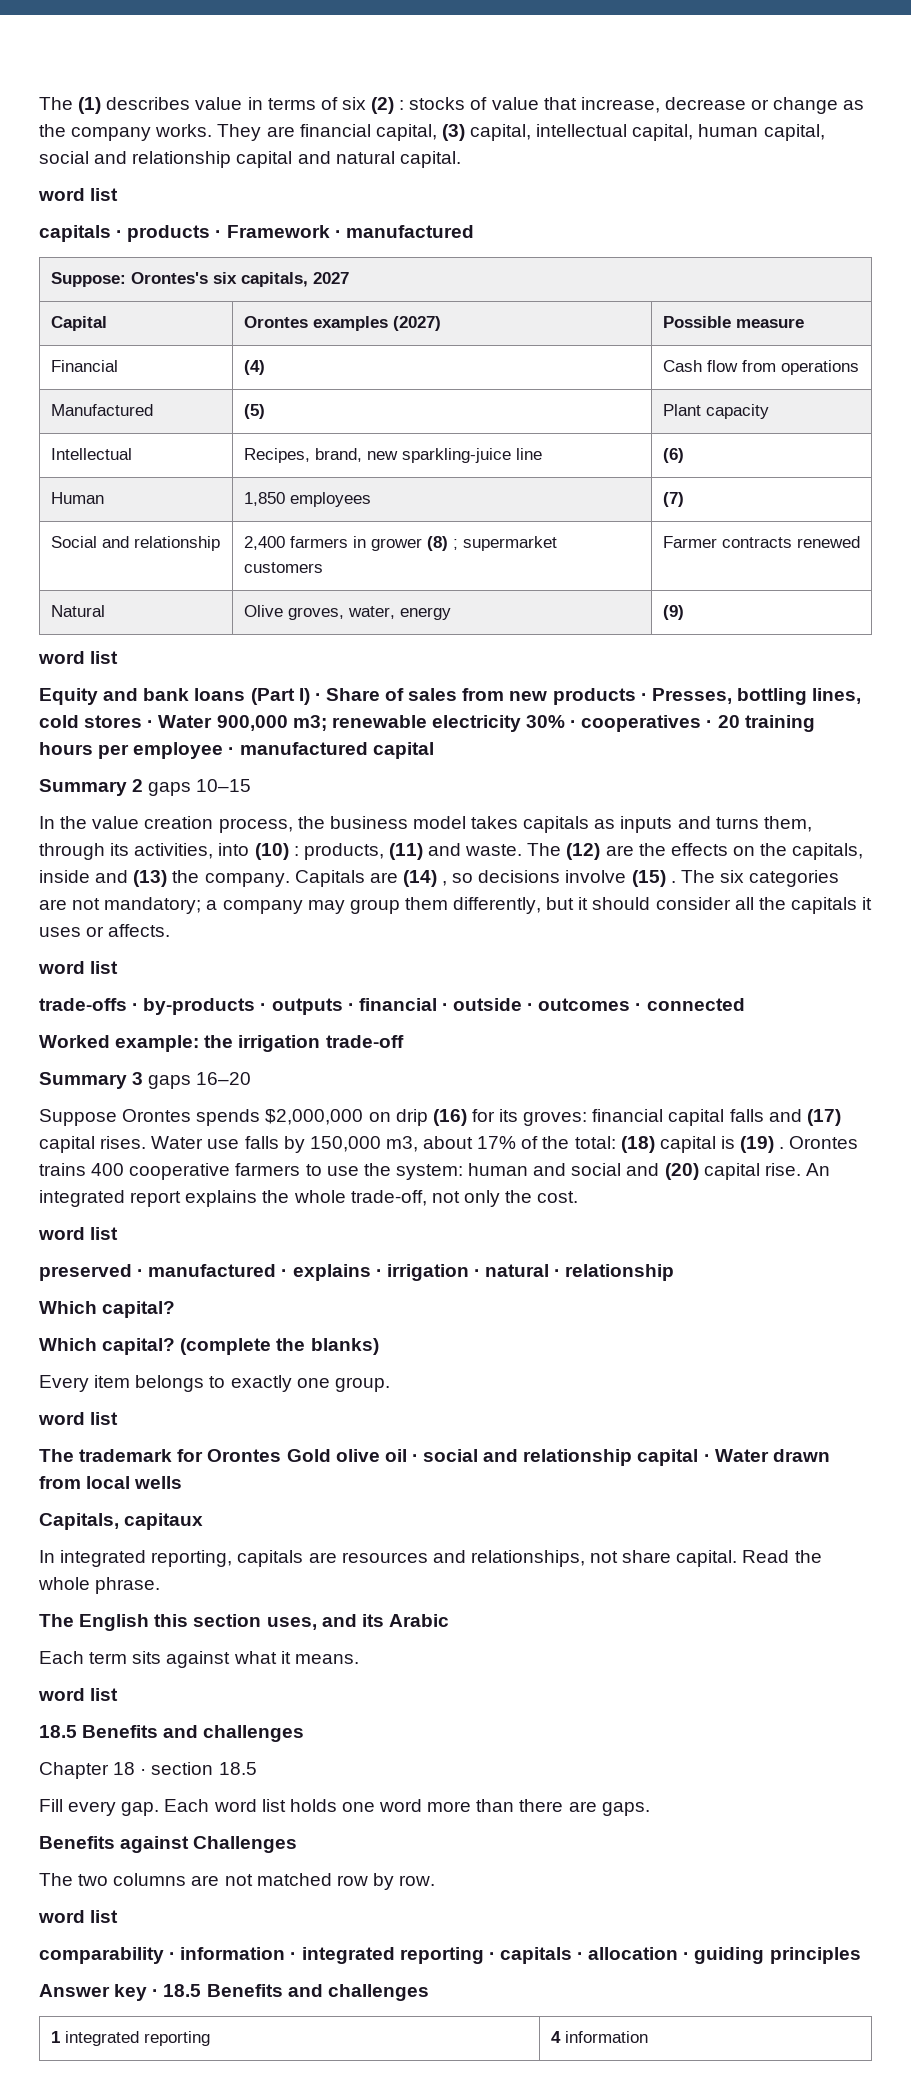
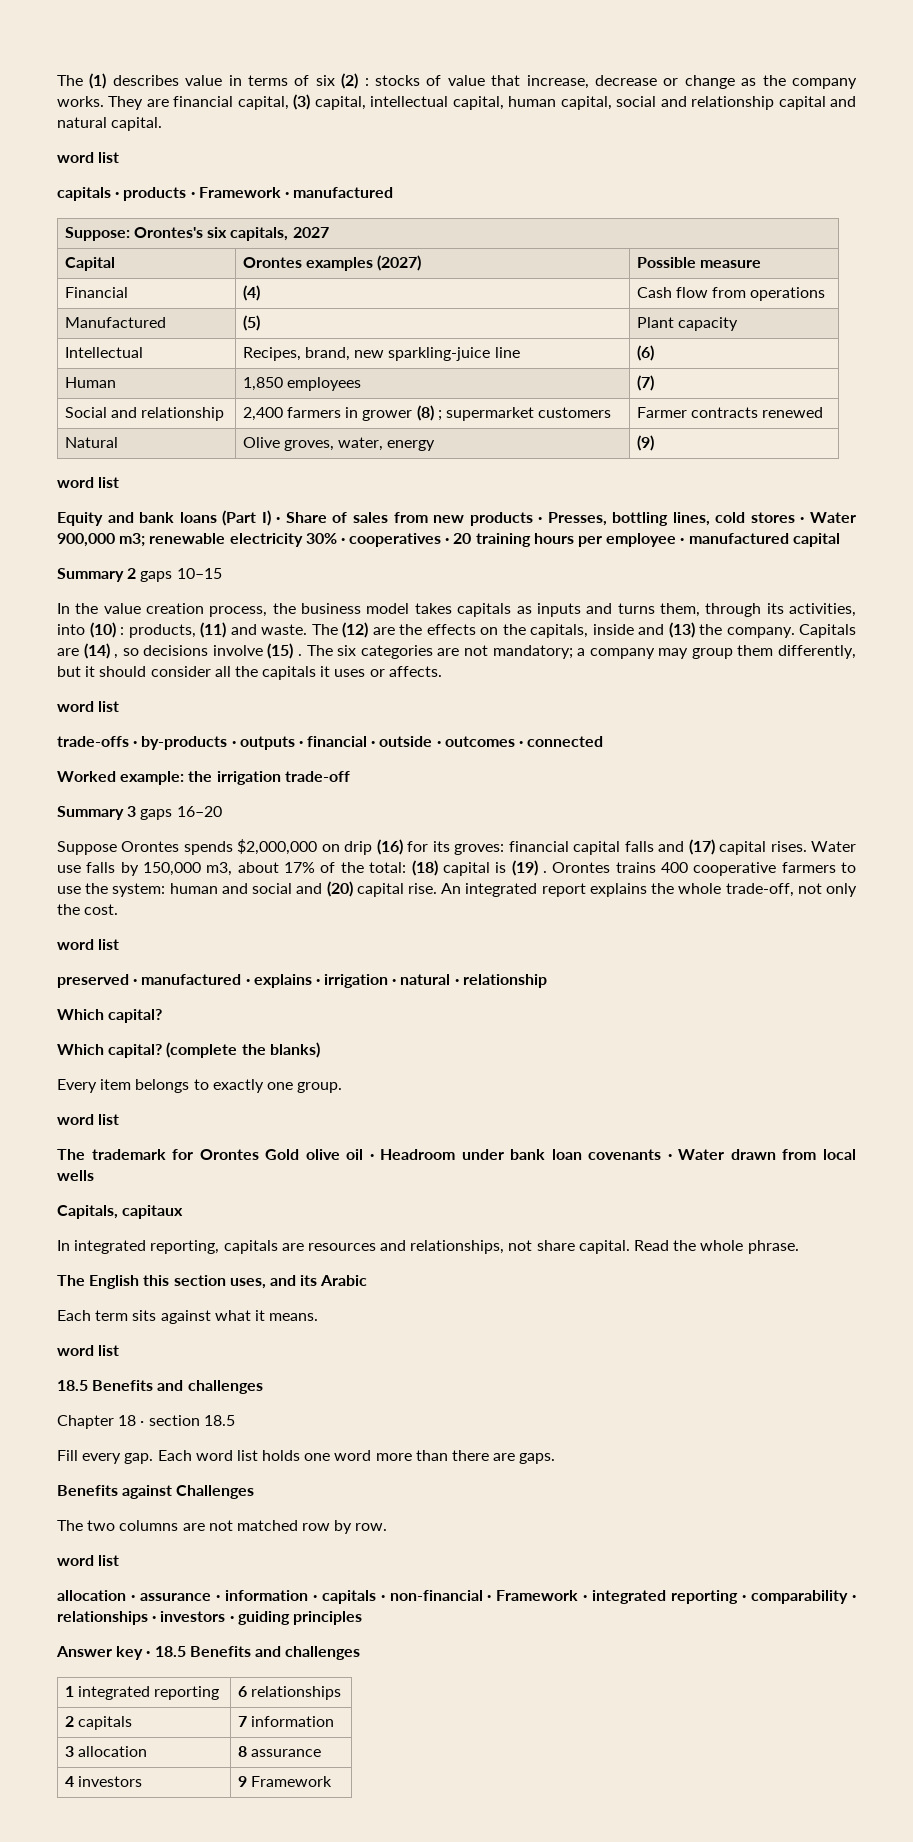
- The trademark for Orontes Gold olive oil · social and relationship capital · Water drawn from local wells
+ The trademark for Orontes Gold olive oil · Headroom under bank loan covenants · Water drawn from local wells
- comparability · information · integrated reporting · capitals · allocation · guiding principles
+ allocation · assurance · information · capitals · non-financial · Framework · integrated reporting · comparability · relationships · investors · guiding principles
- 1 integrated reporting | 4 information
+ 1 integrated reporting | 6 relationships
+ 2 capitals | 7 information
+ 3 allocation | 8 assurance
+ 4 investors | 9 Framework

